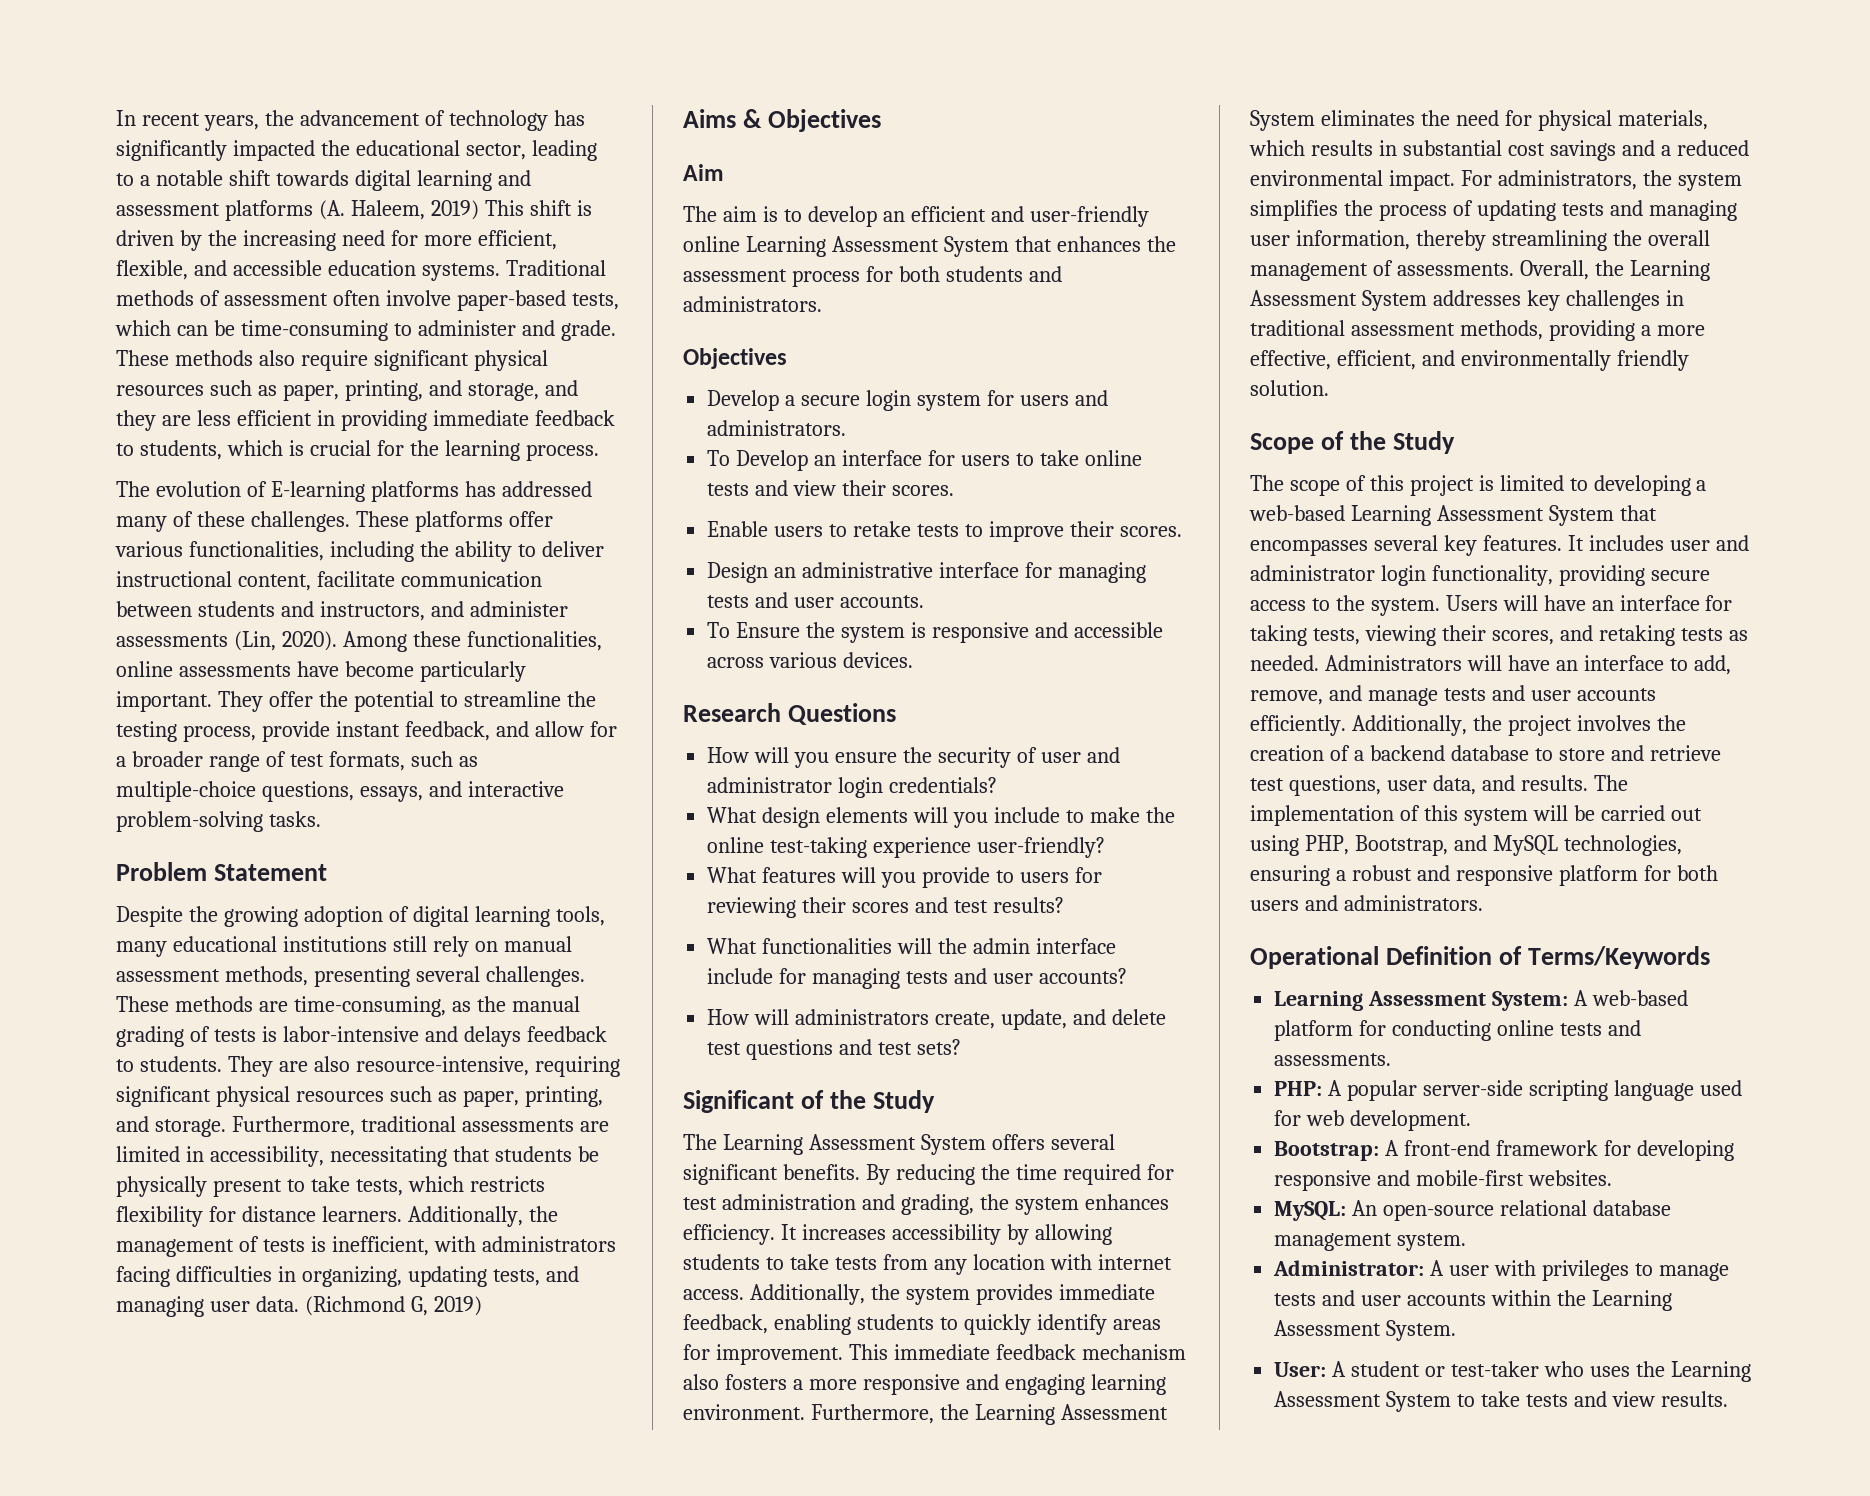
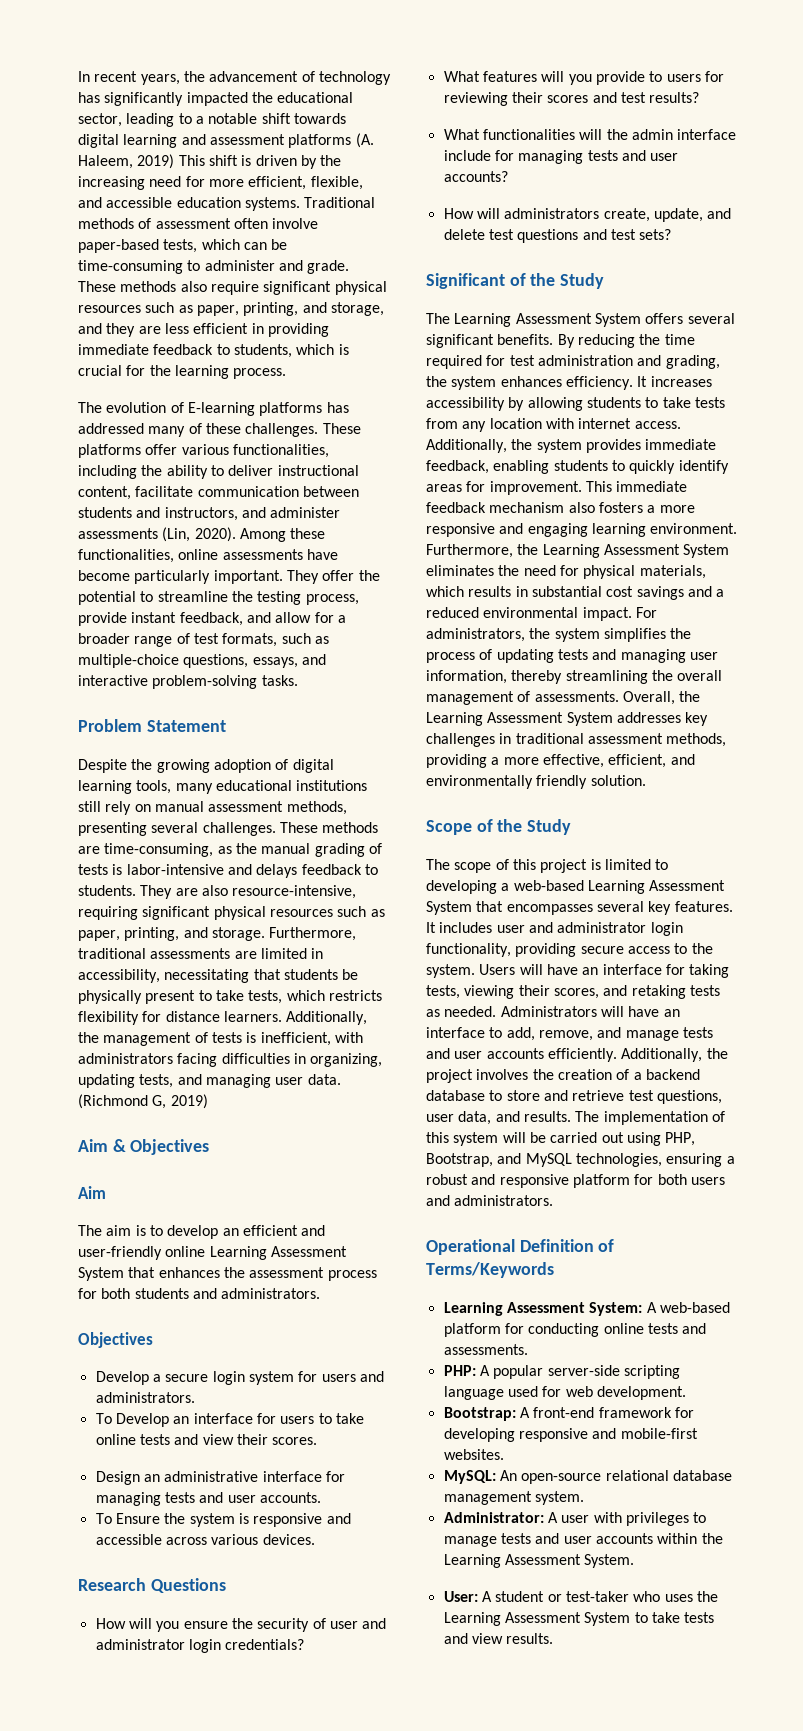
- Aims & Objectives
+ Aim & Objectives
- Enable users to retake tests to improve their scores.
- What design elements will you include to make the online test-taking experience user-friendly?

